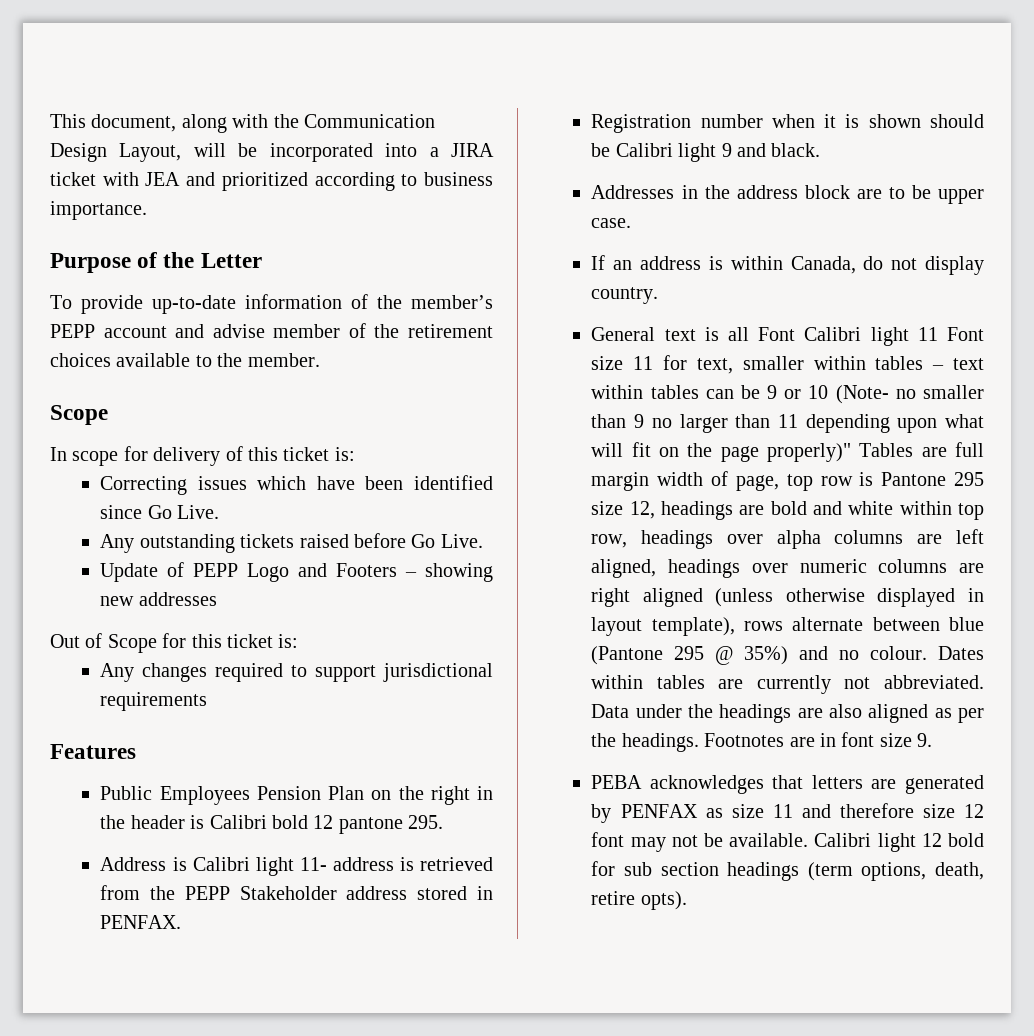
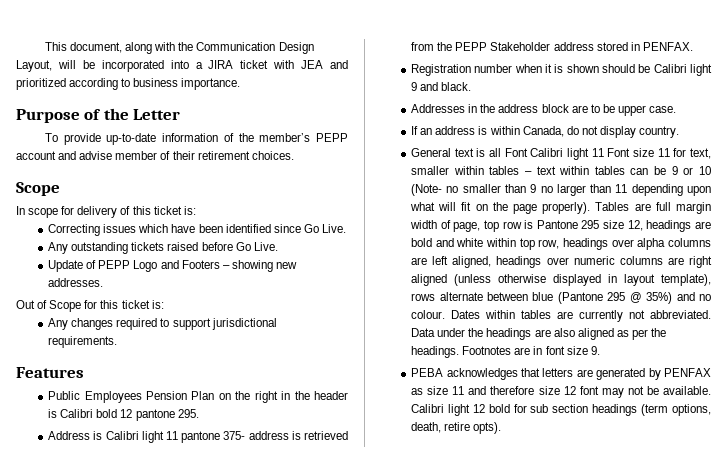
- To provide up-to-date information of the member’s PEPP account and advise member of the retirement choices available to the member.
+ To provide up-to-date information of the member’s PEPP account and advise member of their retirement choices.
- Update of PEPP Logo and Footers – showing new addresses
+ Update of PEPP Logo and Footers – showing new addresses.
- Any changes required to support jurisdictional requirements
+ Any changes required to support jurisdictional requirements.
- Address is Calibri light 11- address is retrieved from the PEPP Stakeholder address stored in PENFAX.
+ Address is Calibri light 11 pantone 375- address is retrieved from the PEPP Stakeholder address stored in PENFAX.
- General text is all Font Calibri light 11 Font size 11 for text, smaller within tables – text within tables can be 9 or 10 (Note- no smaller than 9 no larger than 11 depending upon what will fit on the page properly)" Tables are full margin width of page, top row is Pantone 295 size 12, headings are bold and white within top row, headings over alpha columns are left aligned, headings over numeric columns are right aligned (unless otherwise displayed in layout template), rows alternate between blue (Pantone 295 @ 35%) and no colour.
+ General text is all Font Calibri light 11 Font size 11 for text, smaller within tables – text within tables can be 9 or 10 (Note- no smaller than 9 no larger than 11 depending upon what will fit on the page properly). Tables are full margin width of page, top row is Pantone 295 size 12, headings are bold and white within top row, headings over alpha columns are left aligned, headings over numeric columns are right aligned (unless otherwise displayed in layout template), rows alternate between blue (Pantone 295 @ 35%) and no colour.

